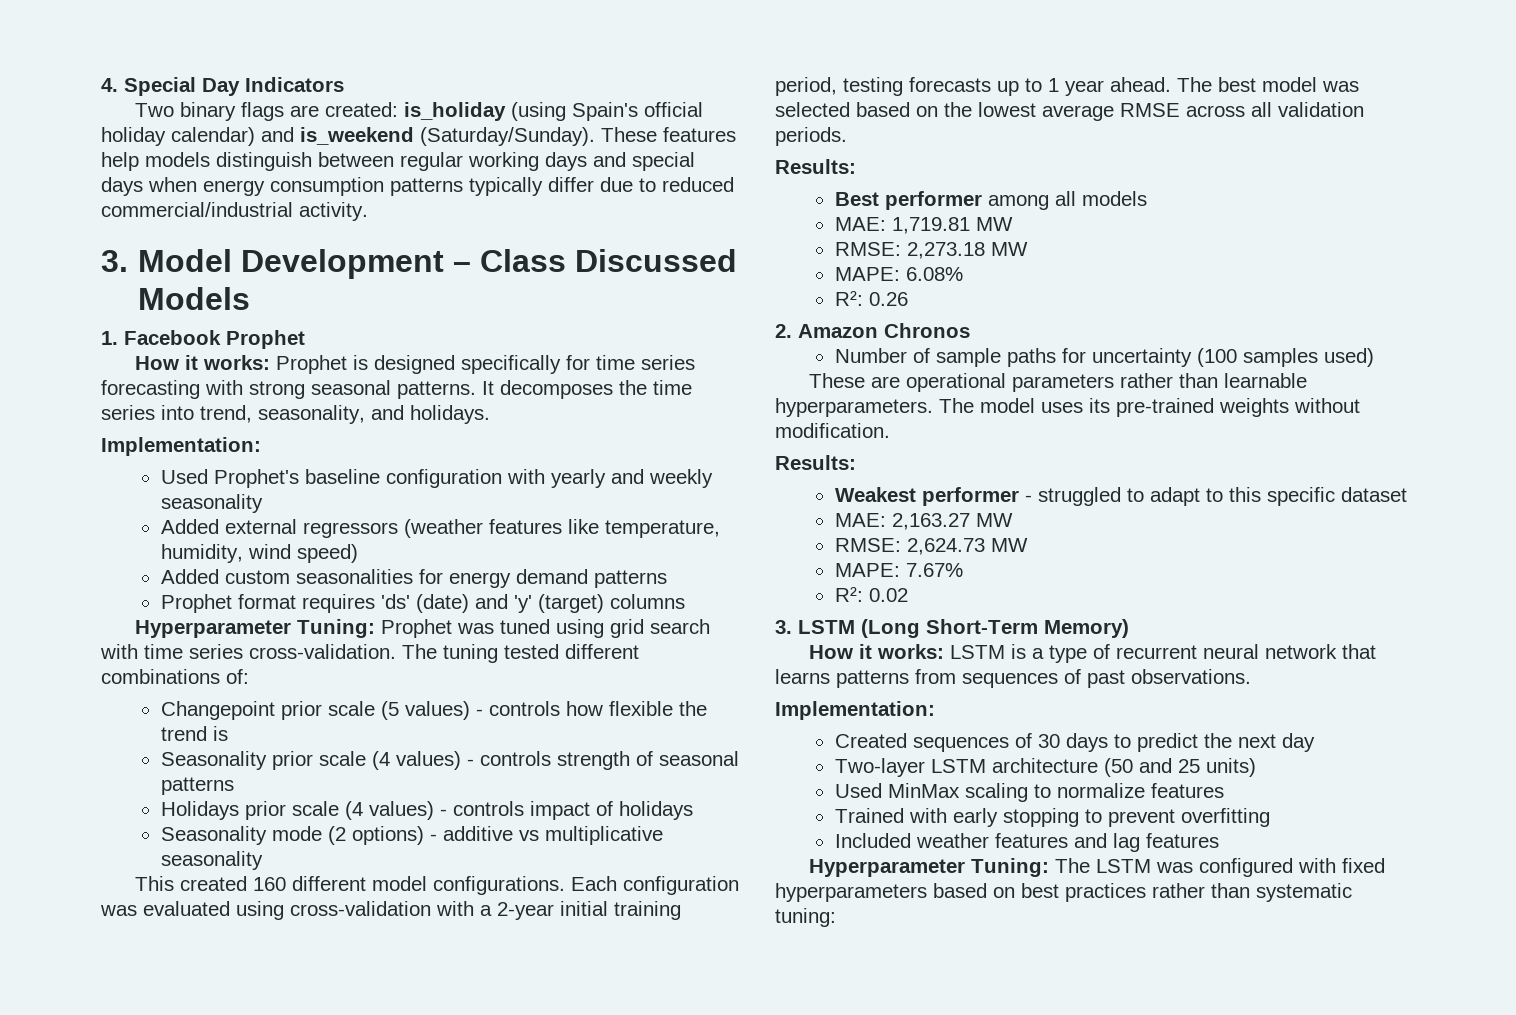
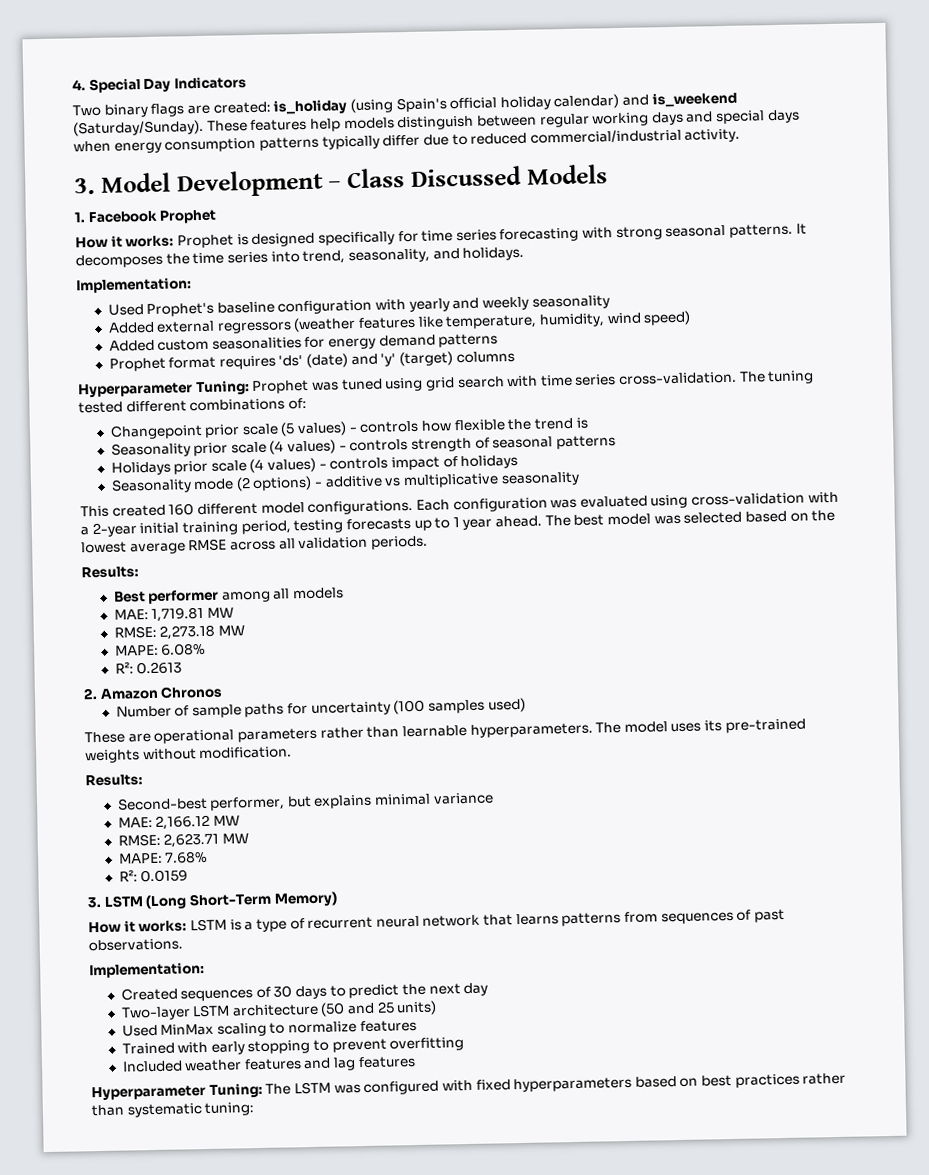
- R²: 0.26
+ R²: 0.2613
- Weakest performer - struggled to adapt to this specific dataset
- MAE: 2,163.27 MW
- RMSE: 2,624.73 MW
- MAPE: 7.67%
- R²: 0.02
+ Second-best performer, but explains minimal variance
+ MAE: 2,166.12 MW
+ RMSE: 2,623.71 MW
+ MAPE: 7.68%
+ R²: 0.0159

